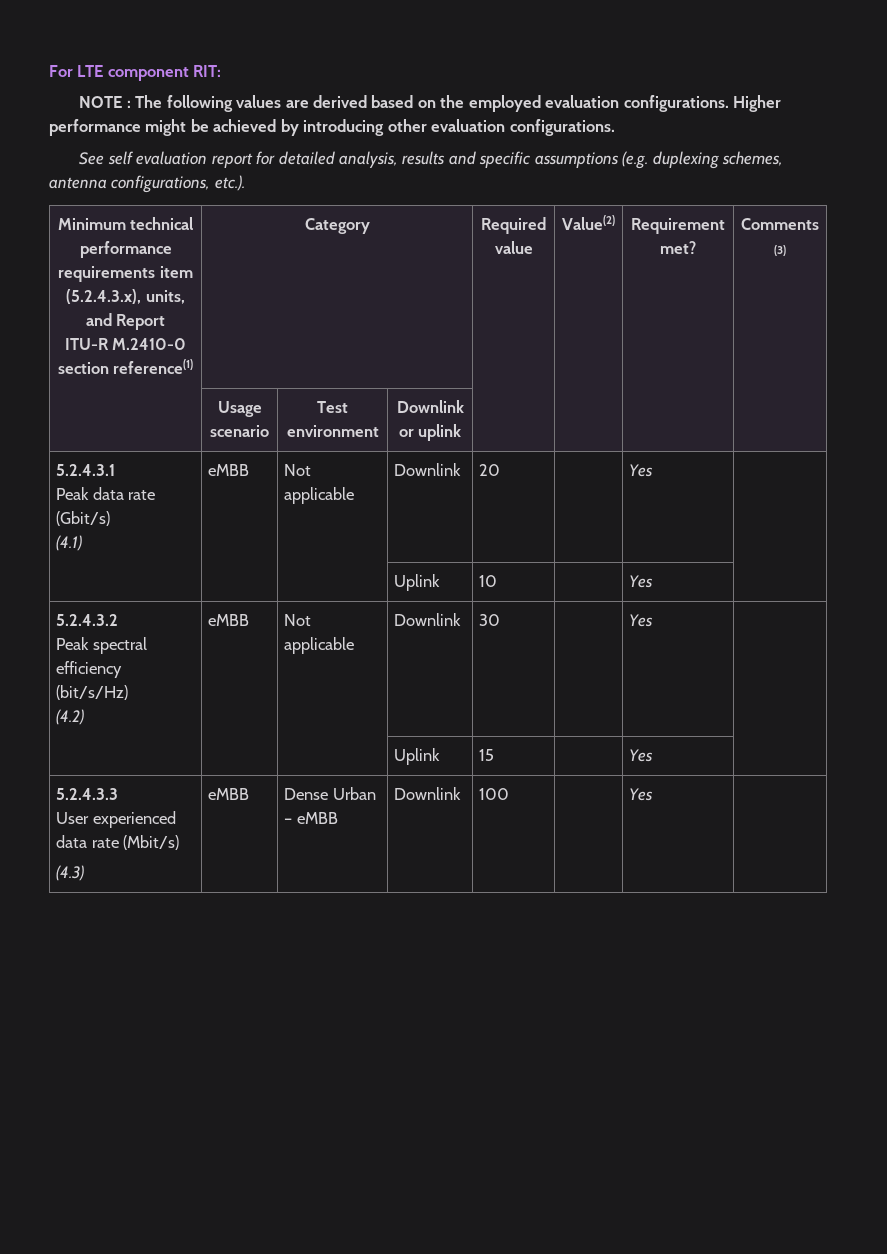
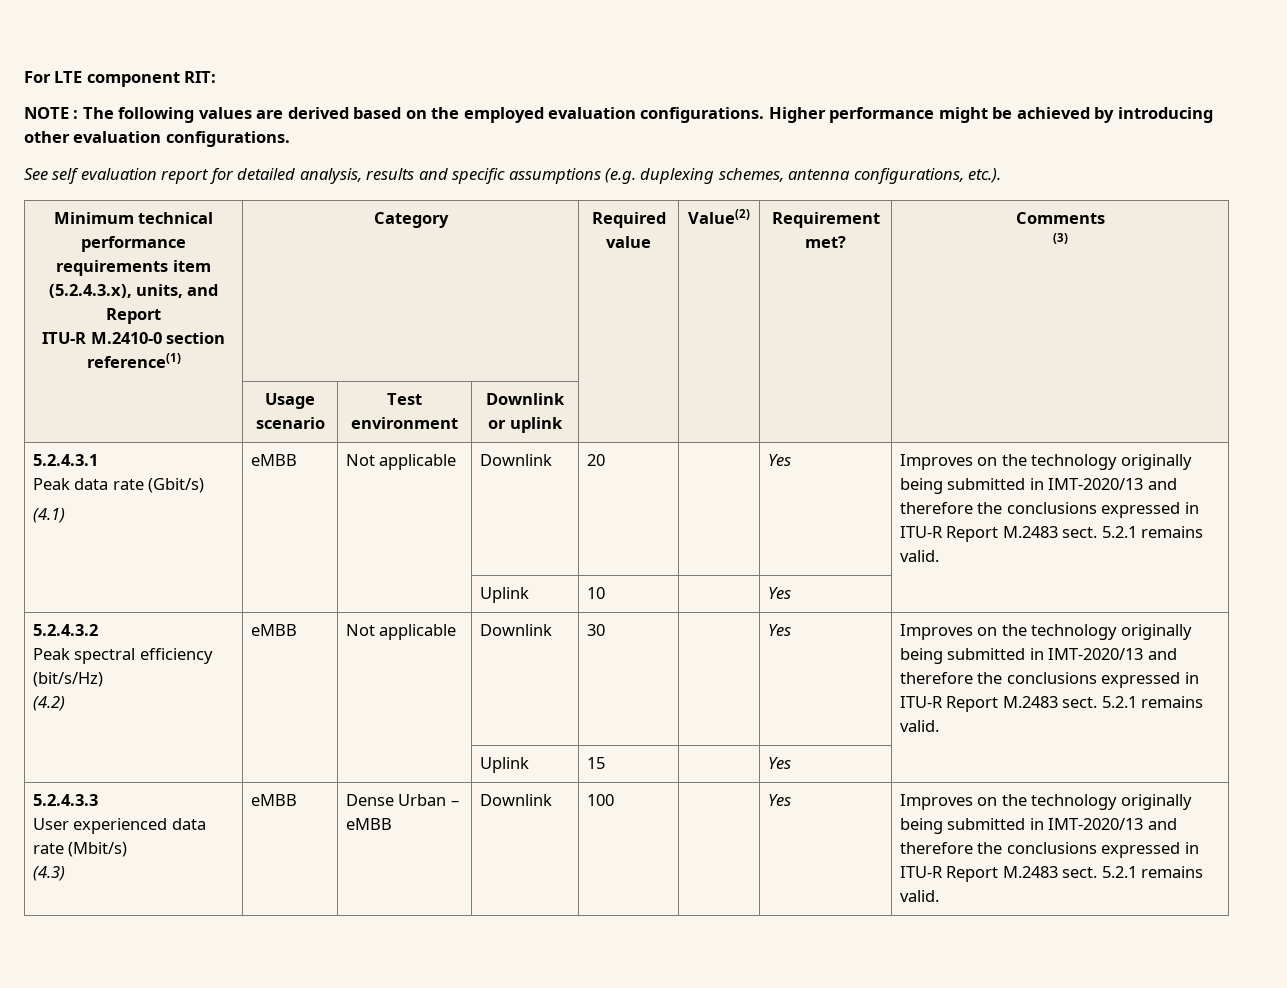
  5.2.4.3.1
  Peak data rate (Gbit/s)
- (4.1) | eMBB | Not applicable | Downlink | 20 | | Yes |
+ (4.1) | eMBB | Not applicable | Downlink | 20 | | Yes | Improves on the technology originally being submitted in IMT-2020/13 and therefore the conclusions expressed in ITU-R Report M.2483 sect. 5.2.1 remains valid.
  5.2.4.3.2
  Peak spectral efficiency (bit/s/Hz)
- (4.2) | eMBB | Not applicable | Downlink | 30 | | Yes |
+ (4.2) | eMBB | Not applicable | Downlink | 30 | | Yes | Improves on the technology originally being submitted in IMT-2020/13 and therefore the conclusions expressed in ITU-R Report M.2483 sect. 5.2.1 remains valid.
  5.2.4.3.3
  User experienced data rate (Mbit/s)
- (4.3) | eMBB | Dense Urban – eMBB | Downlink | 100 | | Yes |
+ (4.3) | eMBB | Dense Urban – eMBB | Downlink | 100 | | Yes | Improves on the technology originally being submitted in IMT-2020/13 and therefore the conclusions expressed in ITU-R Report M.2483 sect. 5.2.1 remains valid.

